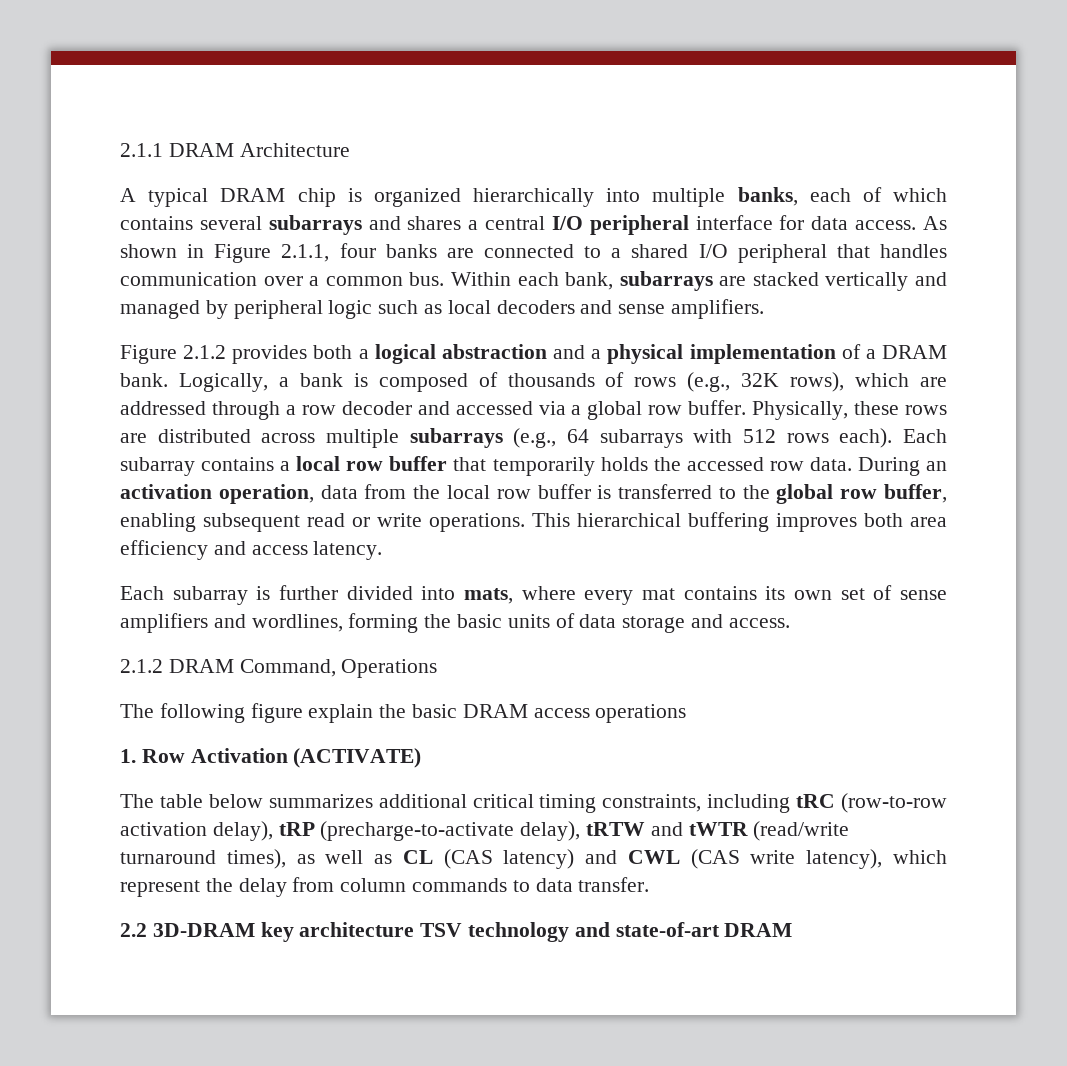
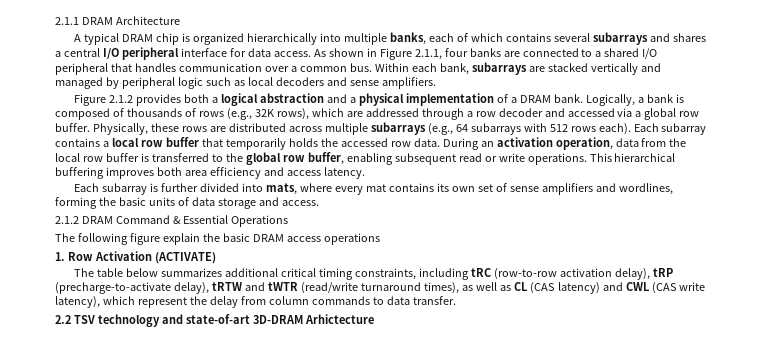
- 2.1.2 DRAM Command, Operations
+ 2.1.2 DRAM Command & Essential Operations
- 2.2 3D-DRAM key architecture TSV technology and state-of-art DRAM
+ 2.2 TSV technology and state-of-art 3D-DRAM Arhictecture

